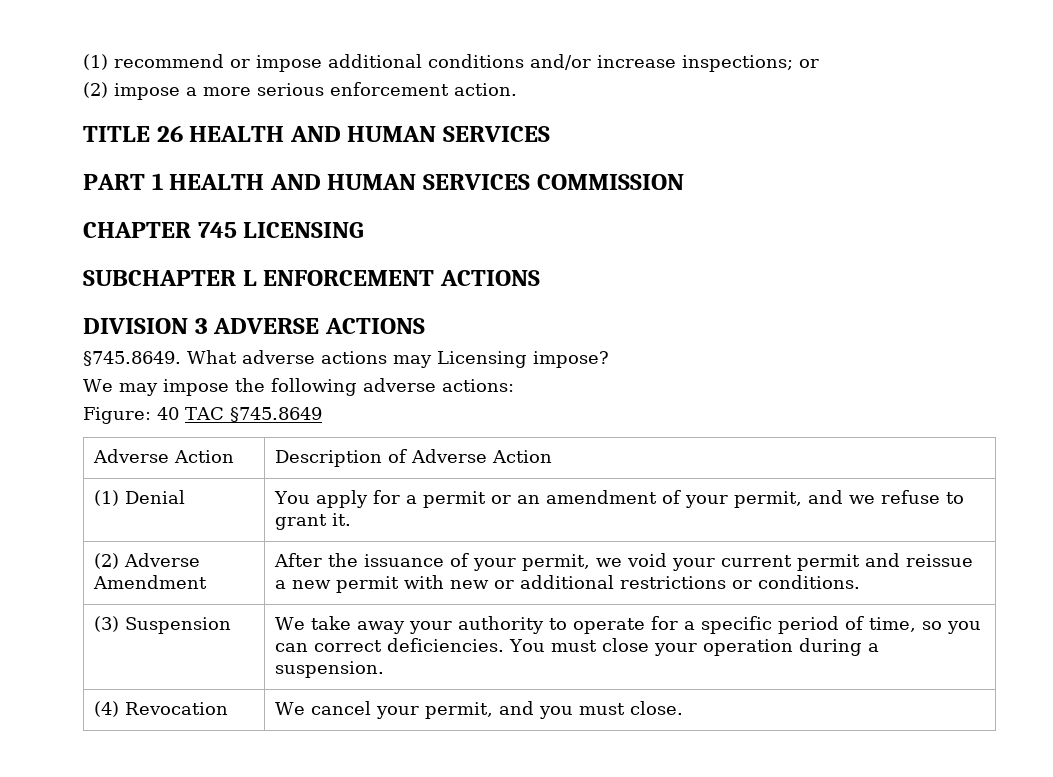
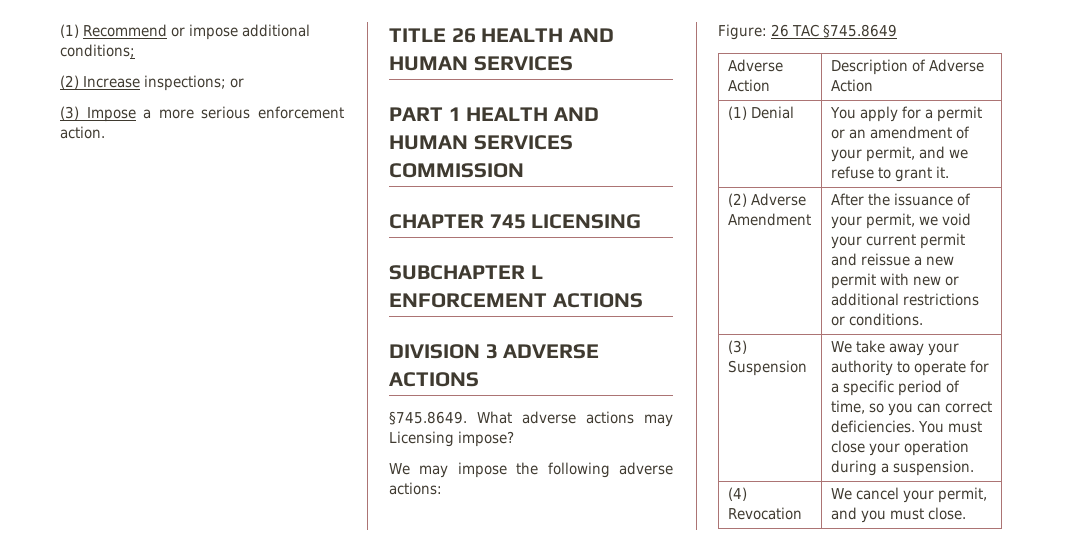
- (1) recommend or impose additional conditions and/or increase inspections; or
+ (1) Recommend or impose additional conditions;
+ (2) Increase inspections; or
- (2) impose a more serious enforcement action.
+ (3) Impose a more serious enforcement action.
- Figure: 40 TAC §745.8649
+ Figure: 26 TAC §745.8649

